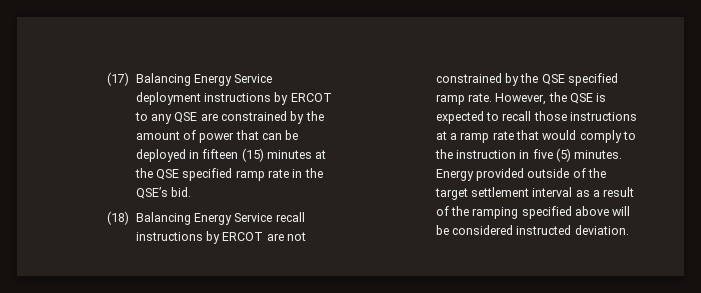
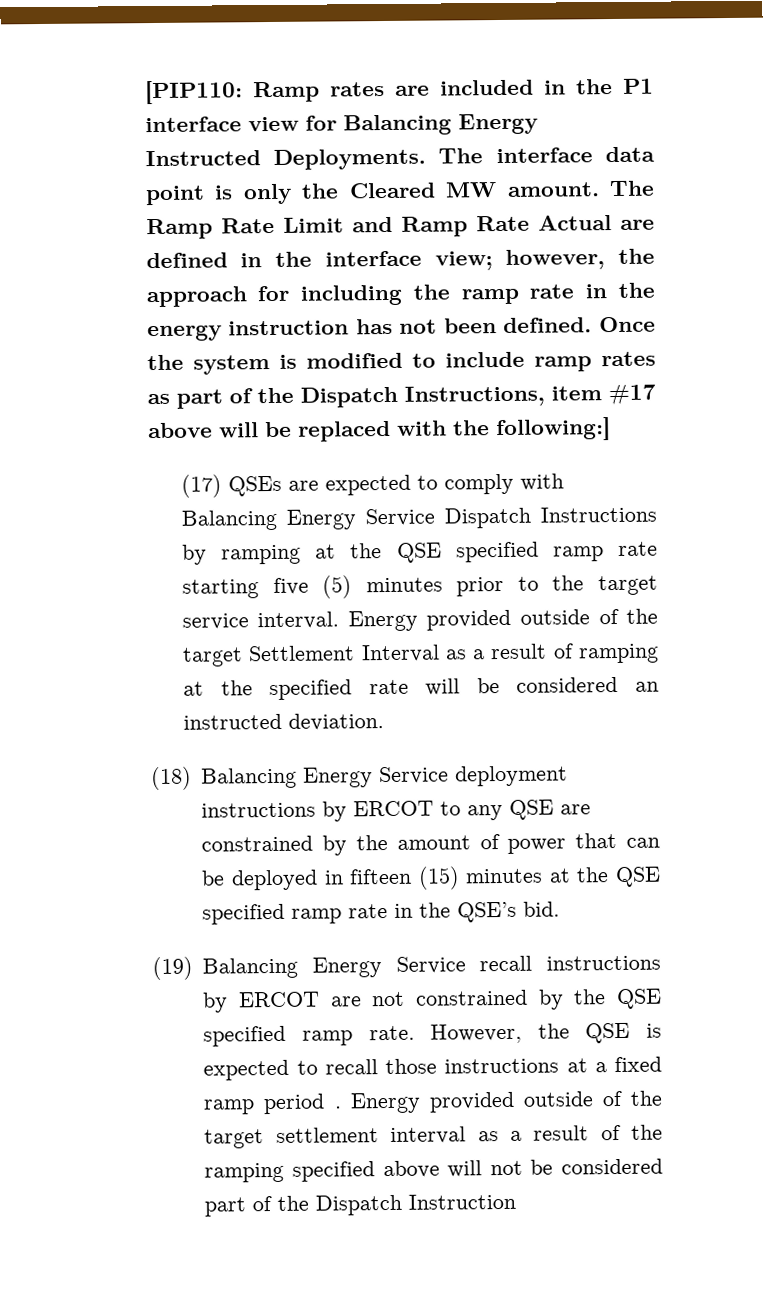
- (17) Balancing Energy Service deployment instructions by ERCOT to any QSE are constrained by the amount of power that can be deployed in fifteen (15) minutes at the QSE specified ramp rate in the QSE’s bid.
+ [PIP110: Ramp rates are included in the P1 interface view for Balancing Energy Instructed Deployments. The interface data point is only the Cleared MW amount. The Ramp Rate Limit and Ramp Rate Actual are defined in the interface view; however, the approach for including the ramp rate in the energy instruction has not been defined. Once the system is modified to include ramp rates as part of the Dispatch Instructions, item #17 above will be replaced with the following:]
+ (17) QSEs are expected to comply with Balancing Energy Service Dispatch Instructions by ramping at the QSE specified ramp rate starting five (5) minutes prior to the target service interval. Energy provided outside of the target Settlement Interval as a result of ramping at the specified rate will be considered an instructed deviation.
+ (18) Balancing Energy Service deployment instructions by ERCOT to any QSE are constrained by the amount of power that can be deployed in fifteen (15) minutes at the QSE specified ramp rate in the QSE’s bid.
- (18) Balancing Energy Service recall instructions by ERCOT are not constrained by the QSE specified ramp rate.
+ (19) Balancing Energy Service recall instructions by ERCOT are not constrained by the QSE specified ramp rate.
- However, the QSE is expected to recall those instructions at a ramp rate that would comply to the instruction in five (5) minutes.
+ However, the QSE is expected to recall those instructions at a fixed ramp period .
- Energy provided outside of the target settlement interval as a result of the ramping specified above will be considered instructed deviation.
+ Energy provided outside of the target settlement interval as a result of the ramping specified above will not be considered part of the Dispatch Instruction

